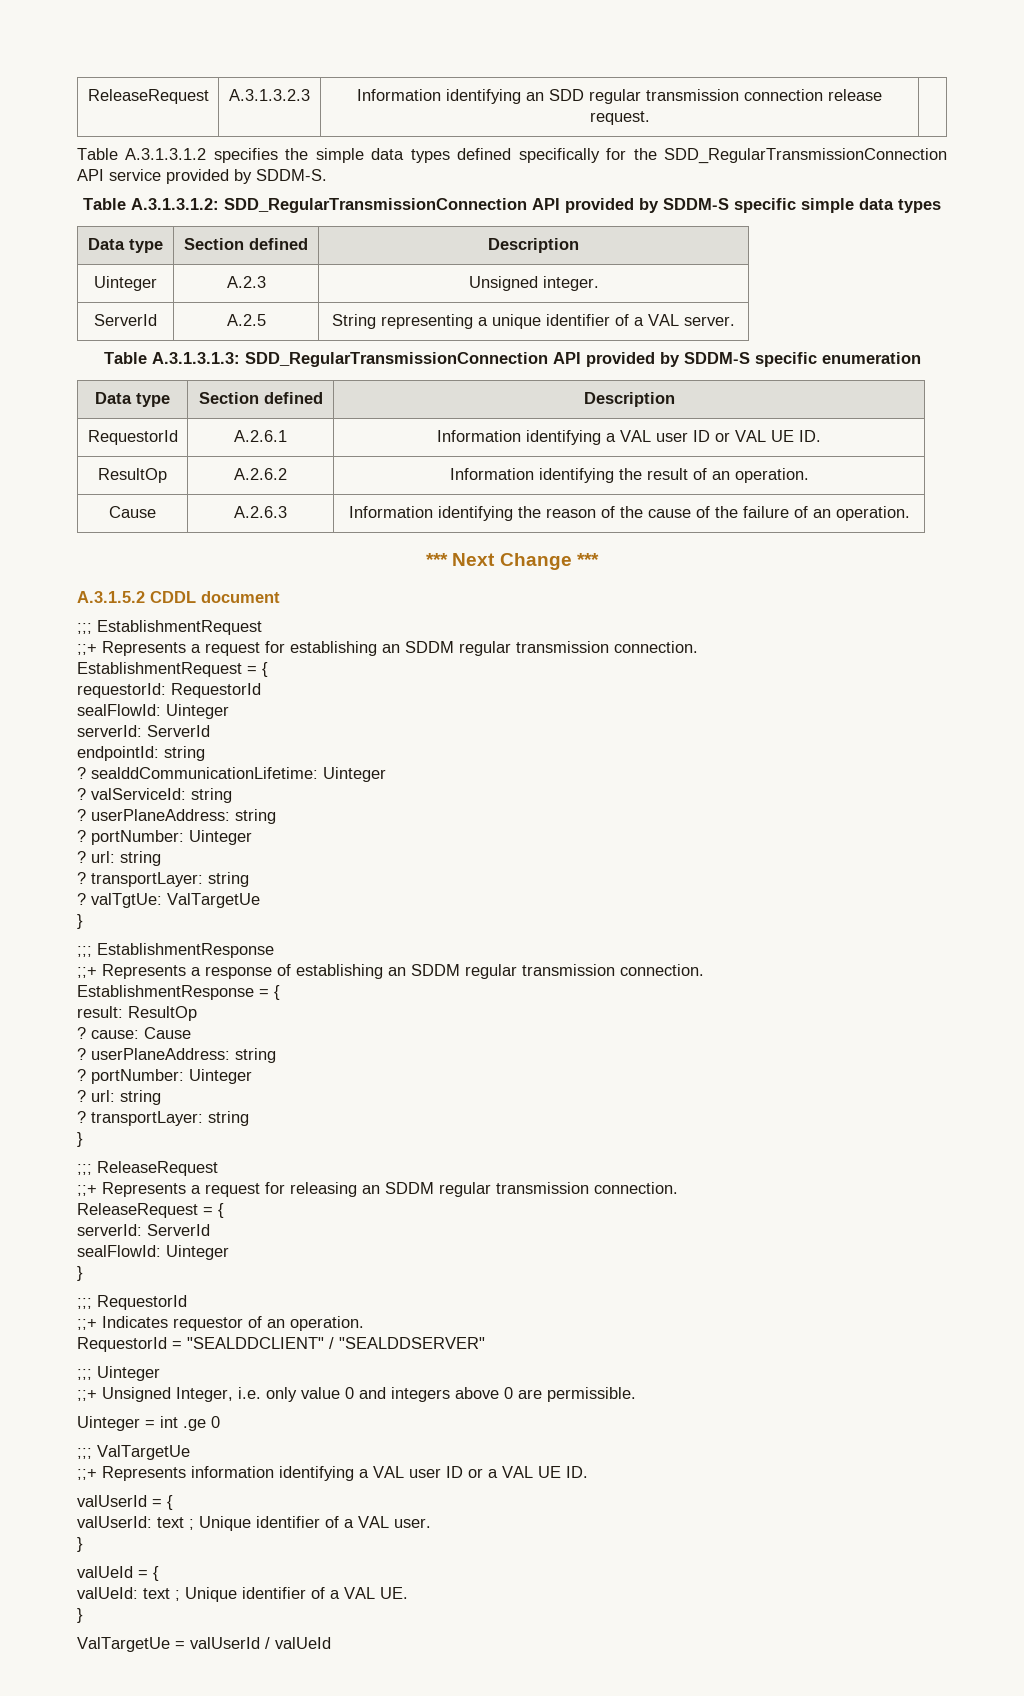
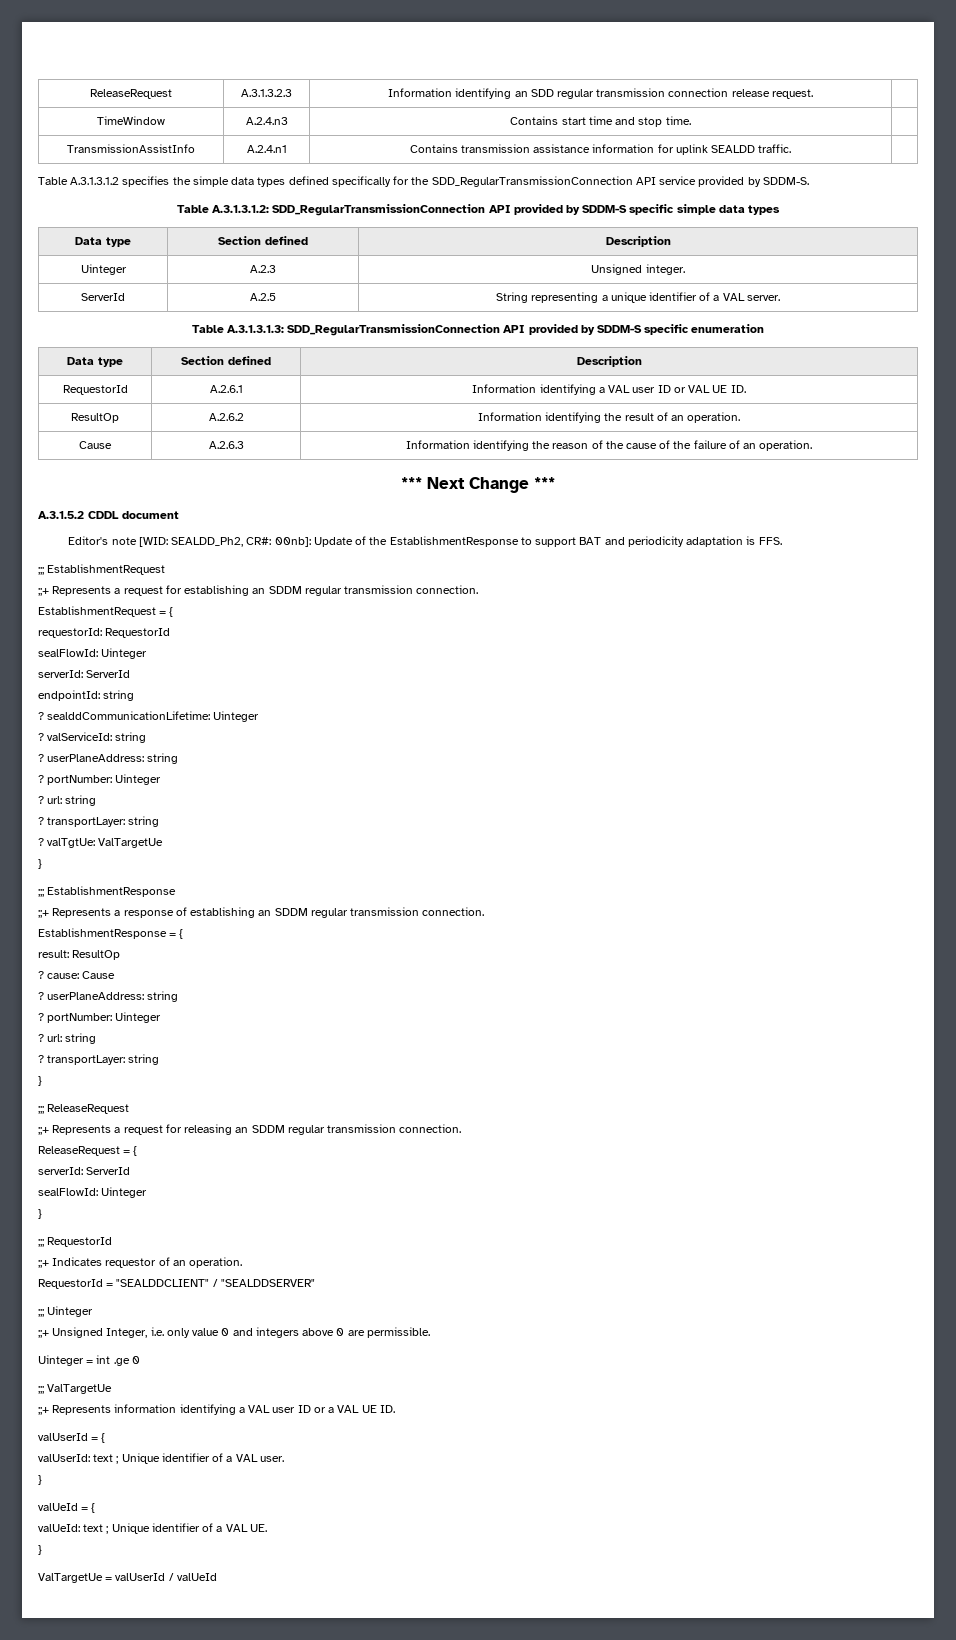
+ TimeWindow | A.2.4.n3 | Contains start time and stop time. |
+ TransmissionAssistInfo | A.2.4.n1 | Contains transmission assistance information for uplink SEALDD traffic. |
+ Editor's note [WID: SEALDD_Ph2, CR#: 00nb]: Update of the EstablishmentResponse to support BAT and periodicity adaptation is FFS.

